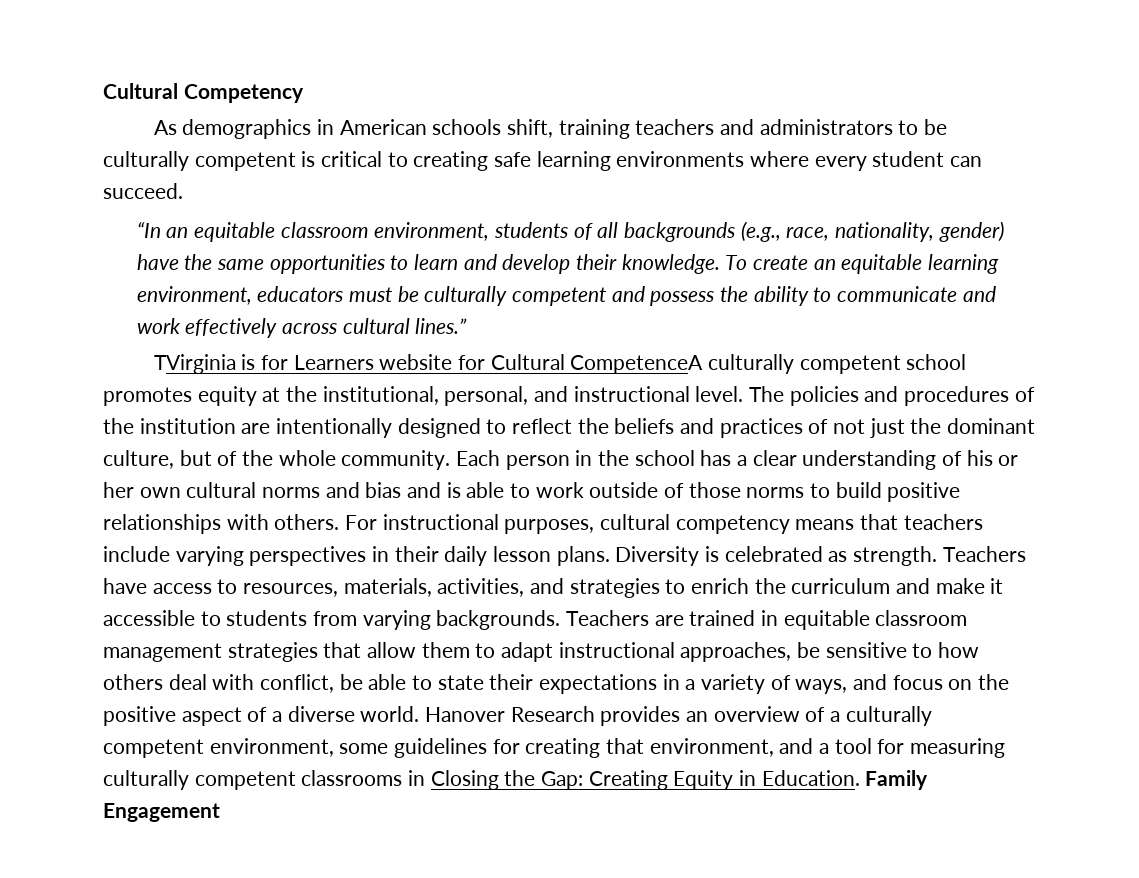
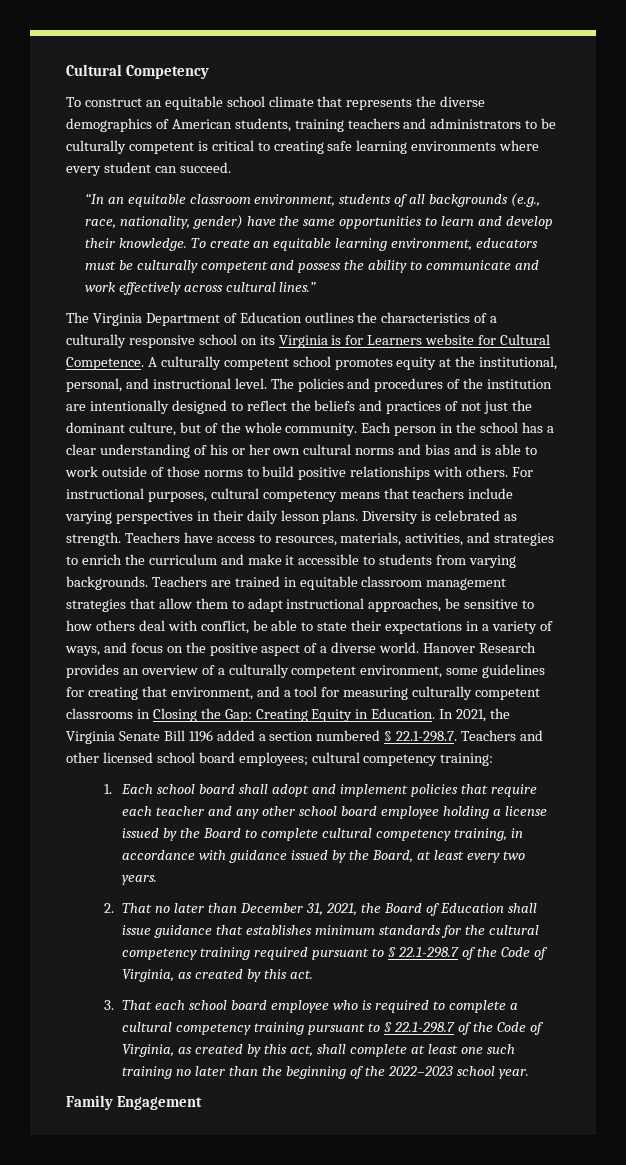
- As demographics in American schools shift, training teachers and administrators to be culturally competent is critical to creating safe learning environments where every student can succeed.
+ To construct an equitable school climate that represents the diverse demographics of American students, training teachers and administrators to be culturally competent is critical to creating safe learning environments where every student can succeed.
- TVirginia is for Learners website for Cultural CompetenceA culturally competent school promotes equity at the institutional, personal, and instructional level.
+ The Virginia Department of Education outlines the characteristics of a culturally responsive school on its Virginia is for Learners website for Cultural Competence. A culturally competent school promotes equity at the institutional, personal, and instructional level.
- Hanover Research provides an overview of a culturally competent environment, some guidelines for creating that environment, and a tool for measuring culturally competent classrooms in Closing the Gap: Creating Equity in Education. Family Engagement
+ Hanover Research provides an overview of a culturally competent environment, some guidelines for creating that environment, and a tool for measuring culturally competent classrooms in Closing the Gap: Creating Equity in Education. In 2021, the Virginia Senate Bill 1196 added a section numbered § 22.1-298.7. Teachers and other licensed school board employees; cultural competency training:
+ 1. Each school board shall adopt and implement policies that require each teacher and any other school board employee holding a license issued by the Board to complete cultural competency training, in accordance with guidance issued by the Board, at least every two years.
+ 2. That no later than December 31, 2021, the Board of Education shall issue guidance that establishes minimum standards for the cultural competency training required pursuant to § 22.1-298.7 of the Code of Virginia, as created by this act.
+ 3. That each school board employee who is required to complete a cultural competency training pursuant to § 22.1-298.7 of the Code of Virginia, as created by this act, shall complete at least one such training no later than the beginning of the 2022–2023 school year.
+ Family Engagement

